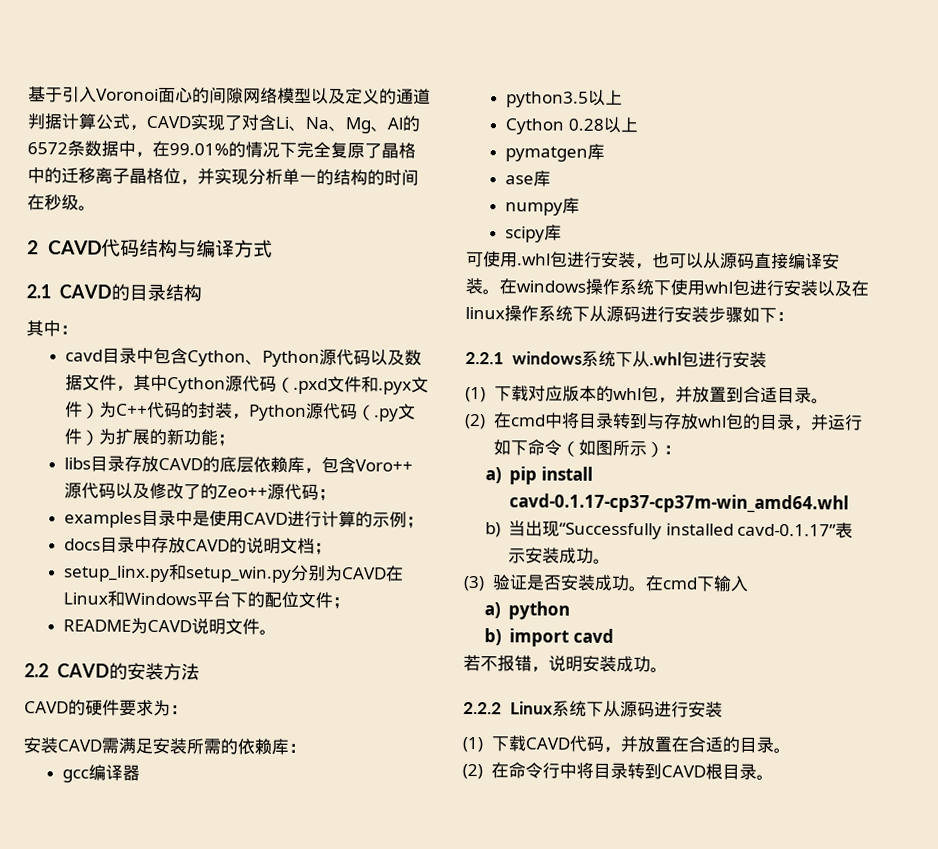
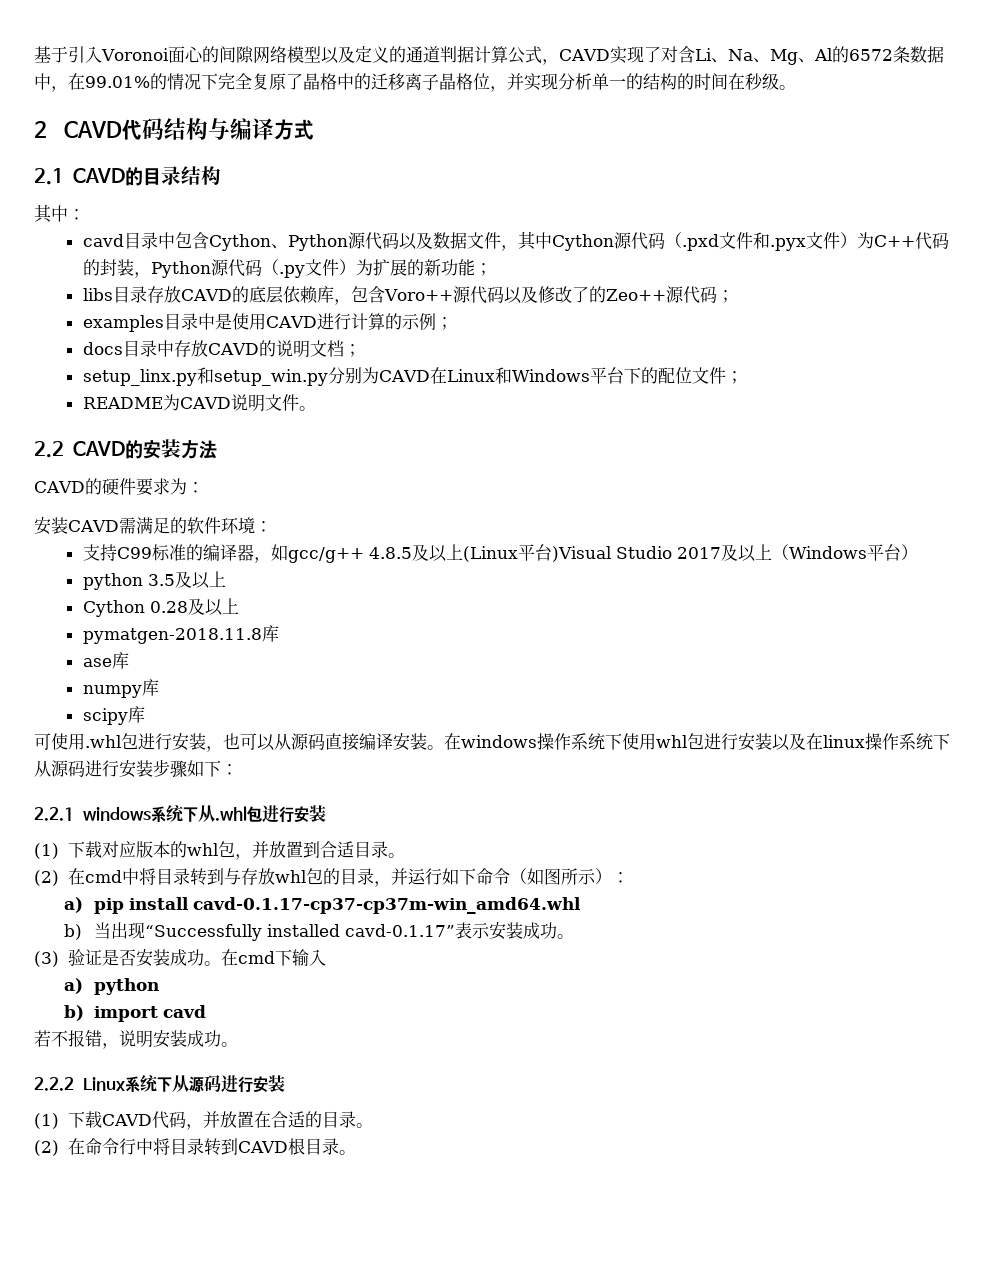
- 安装CAVD需满足安装所需的依赖库：
- gcc编译器
- python3.5以上
+ 安装CAVD需满足的软件环境：
+ 支持C99标准的编译器，如gcc/g++ 4.8.5及以上(Linux平台)Visual Studio 2017及以上（Windows平台）
+ python 3.5及以上
- Cython 0.28以上
- pymatgen库
+ Cython 0.28及以上
+ pymatgen-2018.11.8库

